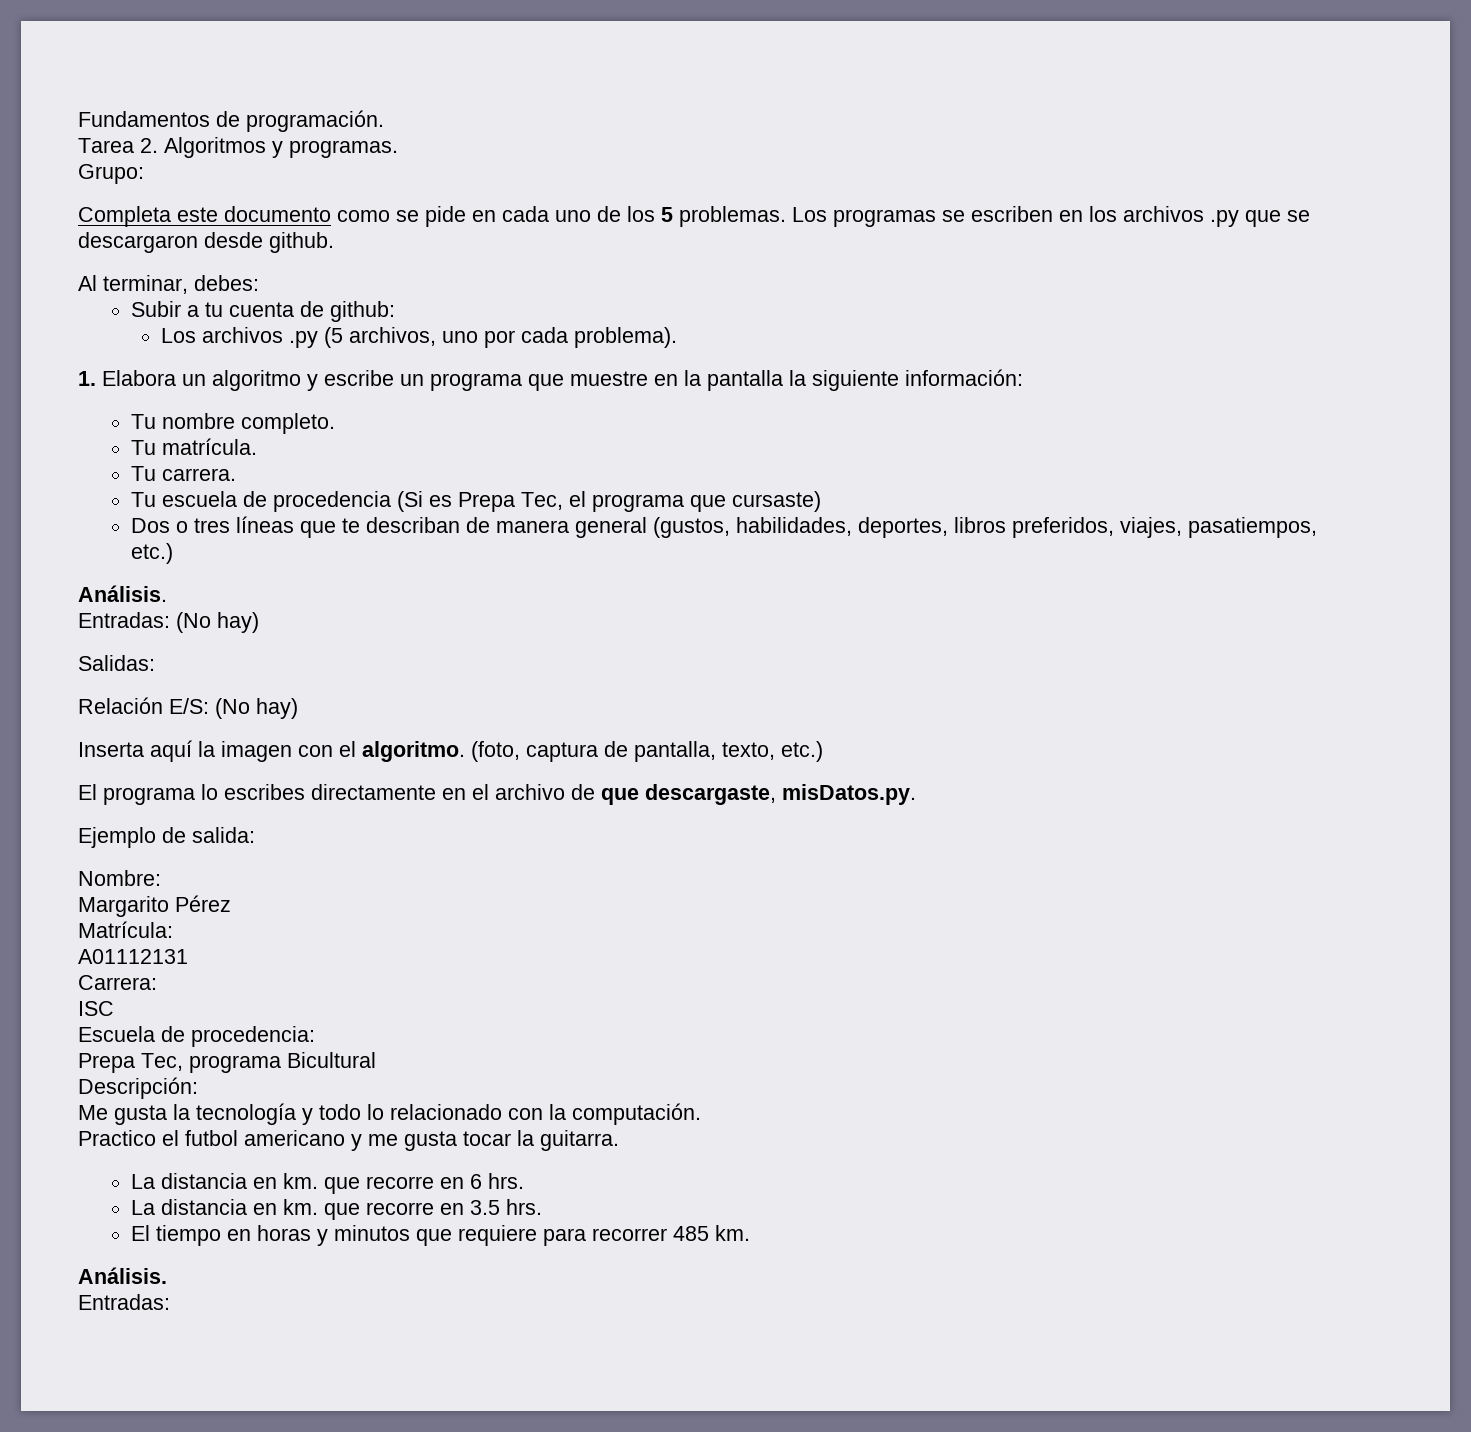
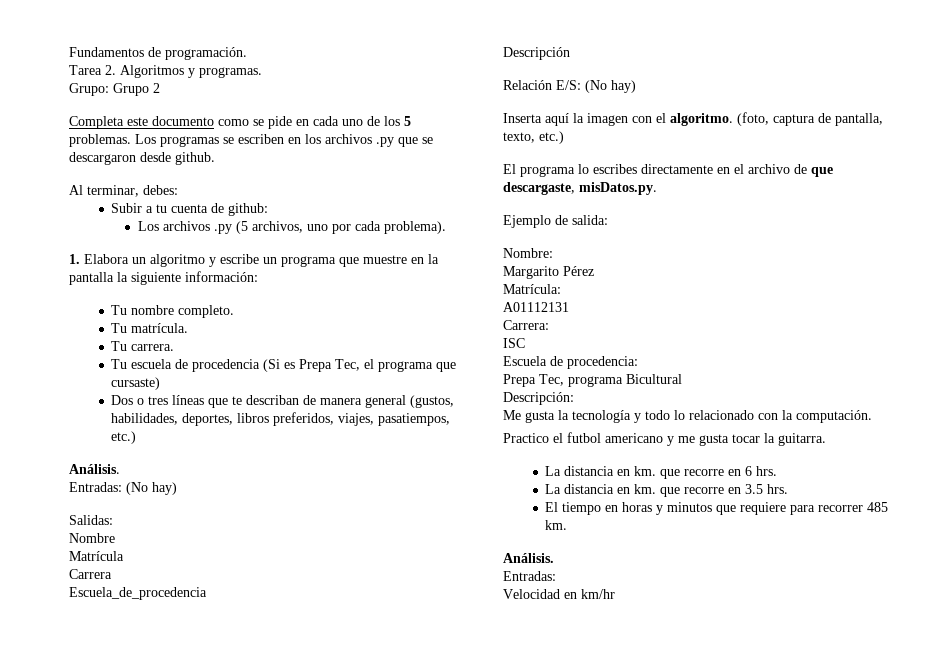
- Grupo:
+ Grupo: Grupo 2
+ Nombre
+ Matrícula
+ Carrera
+ Escuela_de_procedencia
+ Descripción
+ Velocidad en km/hr

